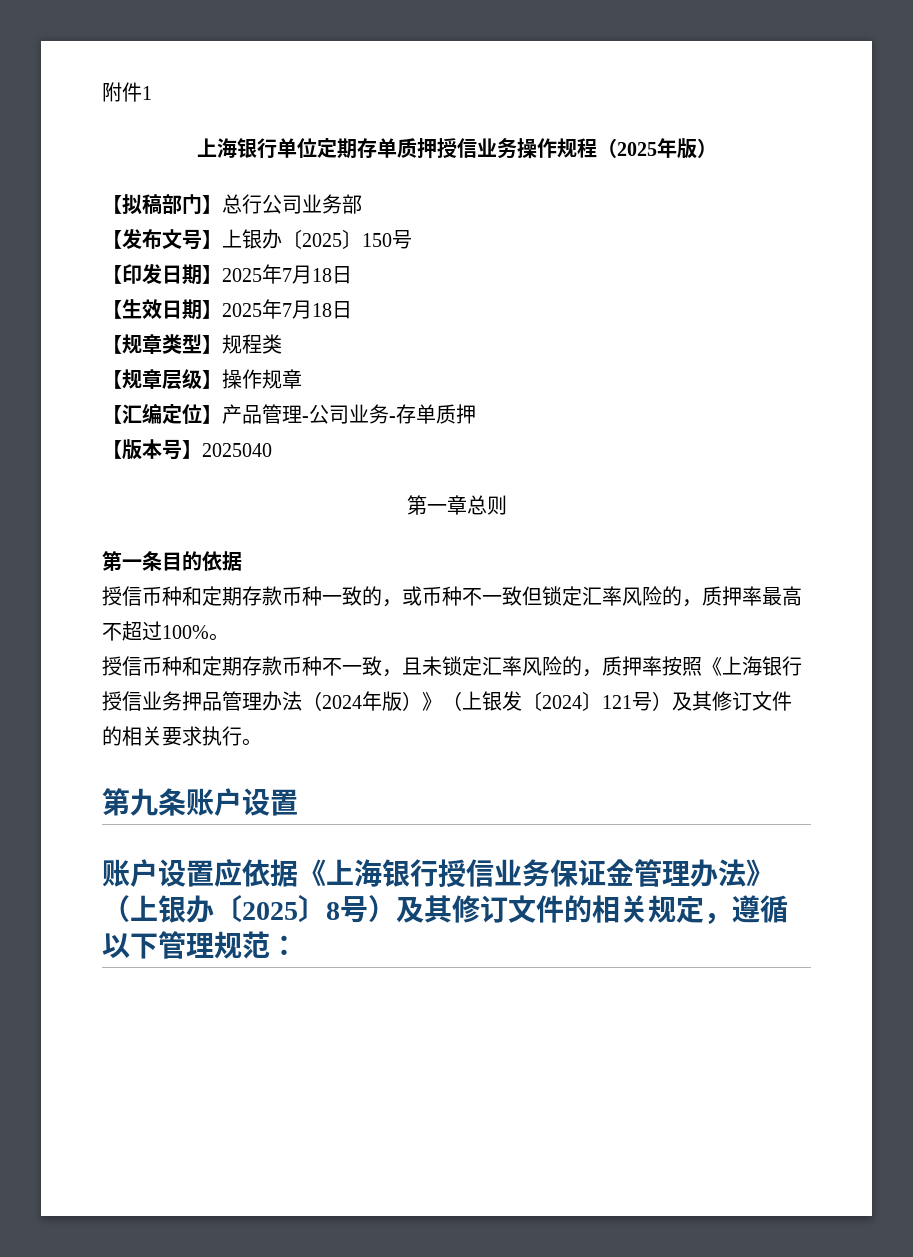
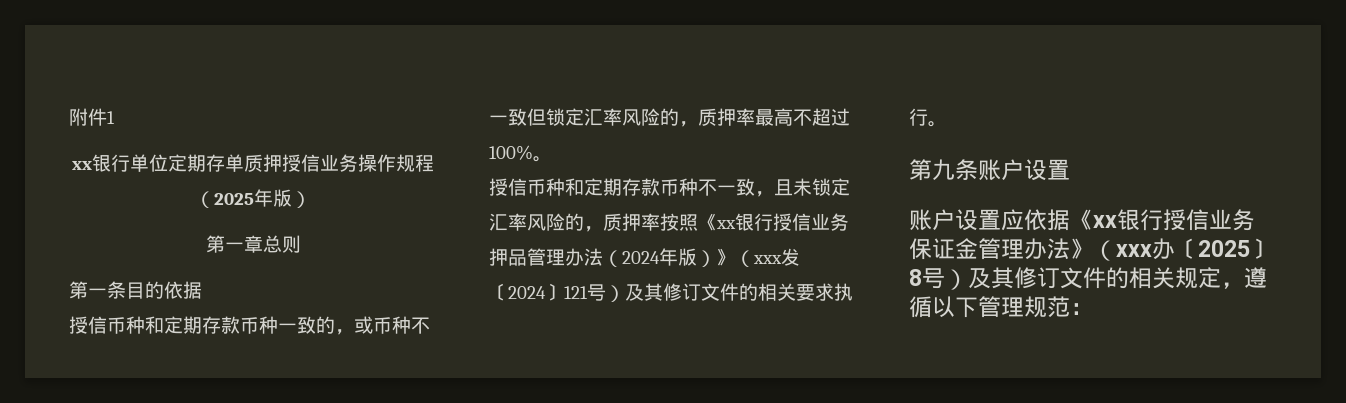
- 上海银行单位定期存单质押授信业务操作规程（2025年版）
+ xx银行单位定期存单质押授信业务操作规程（2025年版）
- 【拟稿部门】总行公司业务部
- 【发布文号】上银办〔2025〕150号
- 【印发日期】2025年7月18日
- 【生效日期】2025年7月18日
- 【规章类型】规程类
- 【规章层级】操作规章
- 【汇编定位】产品管理-公司业务-存单质押
- 【版本号】2025040
- 授信币种和定期存款币种不一致，且未锁定汇率风险的，质押率按照《上海银行授信业务押品管理办法（2024年版）》（上银发〔2024〕121号）及其修订文件的相关要求执行。
+ 授信币种和定期存款币种不一致，且未锁定汇率风险的，质押率按照《xx银行授信业务押品管理办法（2024年版）》（xxx发〔2024〕121号）及其修订文件的相关要求执行。
- 账户设置应依据《上海银行授信业务保证金管理办法》（上银办〔2025〕8号）及其修订文件的相关规定，遵循以下管理规范：
+ 账户设置应依据《xx银行授信业务保证金管理办法》（xxx办〔2025〕8号）及其修订文件的相关规定，遵循以下管理规范：

